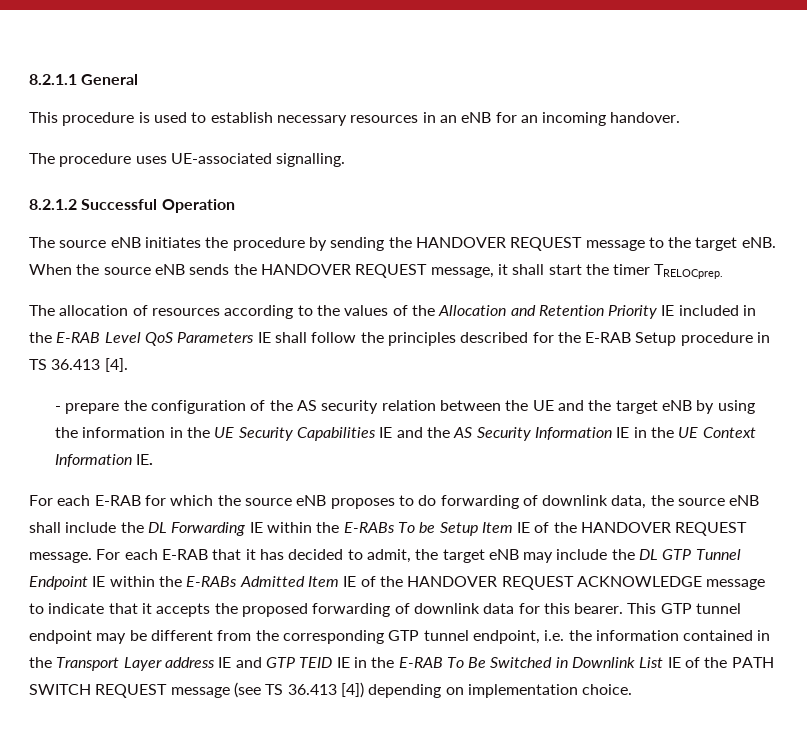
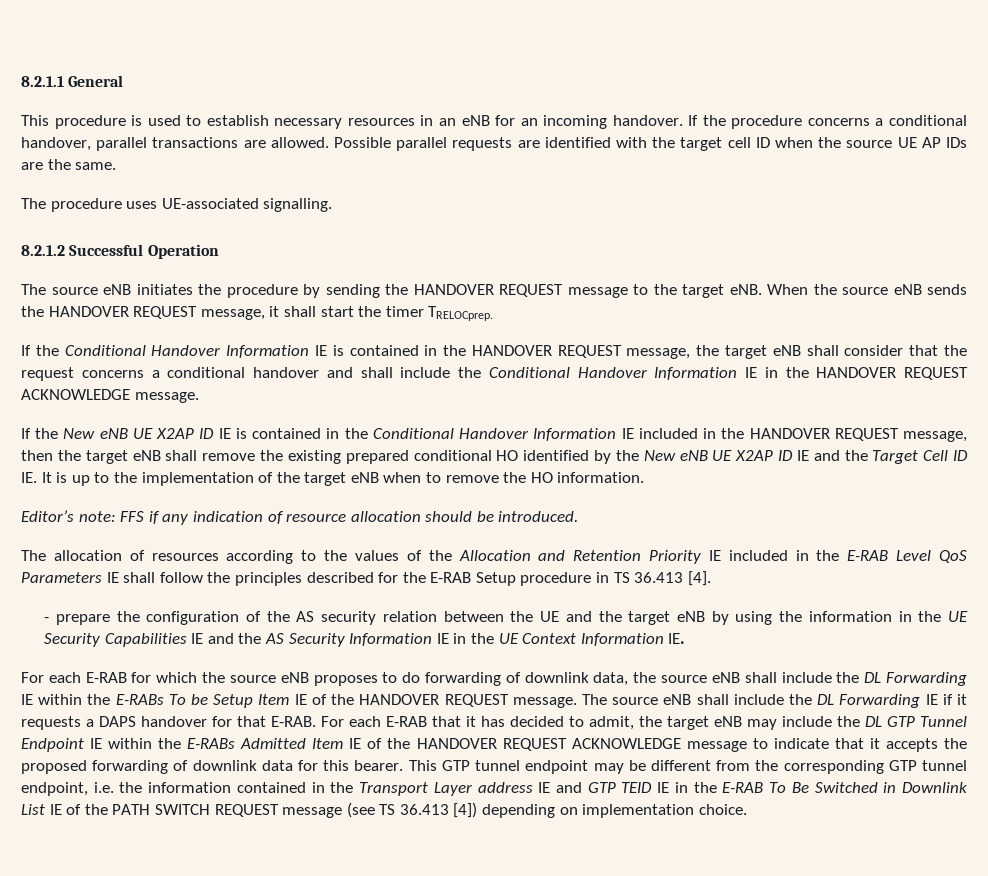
+ If the procedure concerns a conditional handover, parallel transactions are allowed. Possible parallel requests are identified with the target cell ID when the source UE AP IDs are the same.
+ If the Conditional Handover Information IE is contained in the HANDOVER REQUEST message, the target eNB shall consider that the request concerns a conditional handover and shall include the Conditional Handover Information IE in the HANDOVER REQUEST ACKNOWLEDGE message.
+ If the New eNB UE X2AP ID IE is contained in the Conditional Handover Information IE included in the HANDOVER REQUEST message, then the target eNB shall remove the existing prepared conditional HO identified by the New eNB UE X2AP ID IE and the Target Cell ID IE. It is up to the implementation of the target eNB when to remove the HO information.
+ Editor’s note: FFS if any indication of resource allocation should be introduced.
+ The source eNB shall include the DL Forwarding IE if it requests a DAPS handover for that E-RAB.

